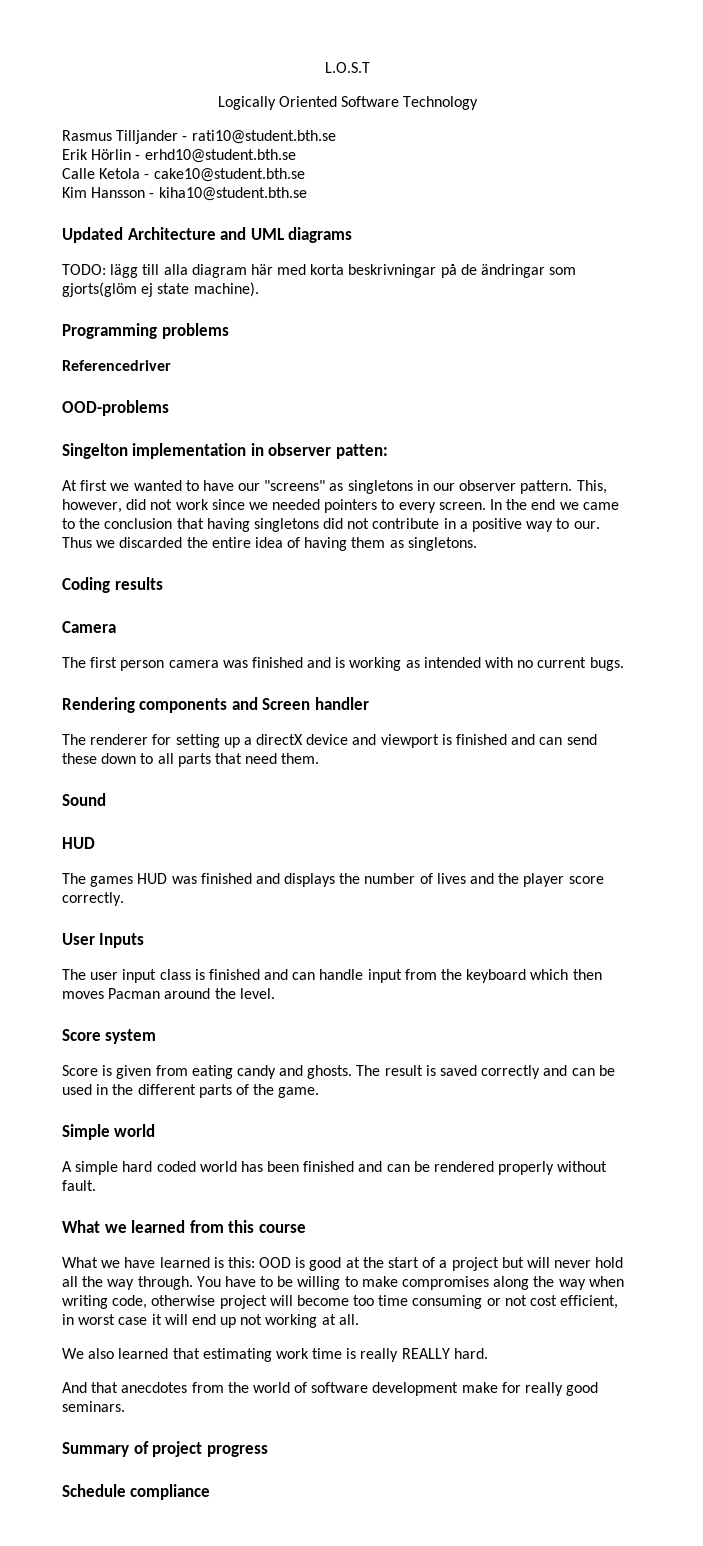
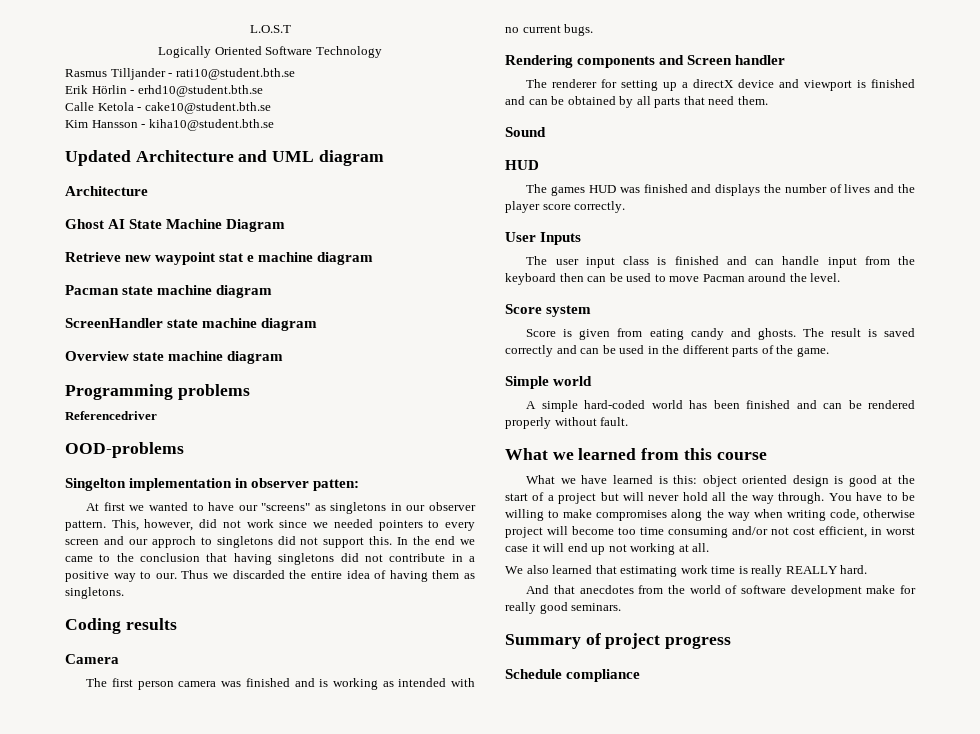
- Updated Architecture and UML diagrams
- TODO: lägg till alla diagram här med korta beskrivningar på de ändringar som gjorts(glöm ej state machine).
+ Updated Architecture and UML diagram
+ Architecture
+ Ghost AI State Machine Diagram
+ Retrieve new waypoint stat e machine diagram
+ Pacman state machine diagram
+ ScreenHandler state machine diagram
+ Overview state machine diagram
- This, however, did not work since we needed pointers to every screen.
+ This, however, did not work since we needed pointers to every screen and our approch to singletons did not support this.
- The renderer for setting up a directX device and viewport is finished and can send these down to all parts that need them.
+ The renderer for setting up a directX device and viewport is finished and can be obtained by all parts that need them.
- The user input class is finished and can handle input from the keyboard which then moves Pacman around the level.
+ The user input class is finished and can handle input from the keyboard then can be used to move Pacman around the level.
- A simple hard coded world has been finished and can be rendered properly without fault.
+ A simple hard-coded world has been finished and can be rendered properly without fault.
- What we have learned is this: OOD is good at the start of a project but will never hold all the way through.
+ What we have learned is this: object oriented design is good at the start of a project but will never hold all the way through.
- You have to be willing to make compromises along the way when writing code, otherwise project will become too time consuming or not cost efficient, in worst case it will end up not working at all.
+ You have to be willing to make compromises along the way when writing code, otherwise project will become too time consuming and/or not cost efficient, in worst case it will end up not working at all.

